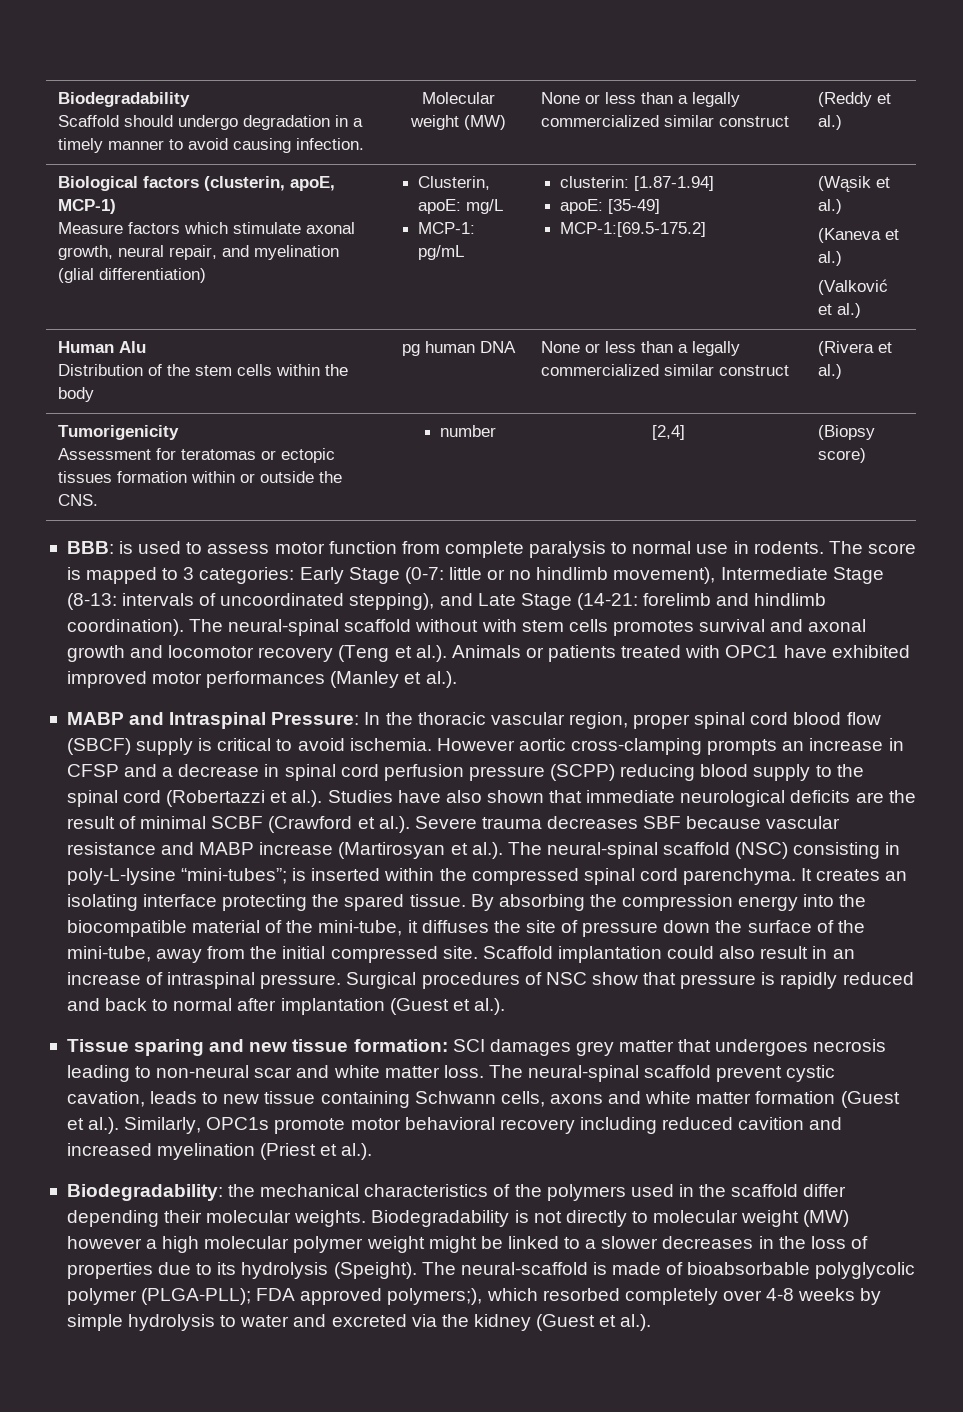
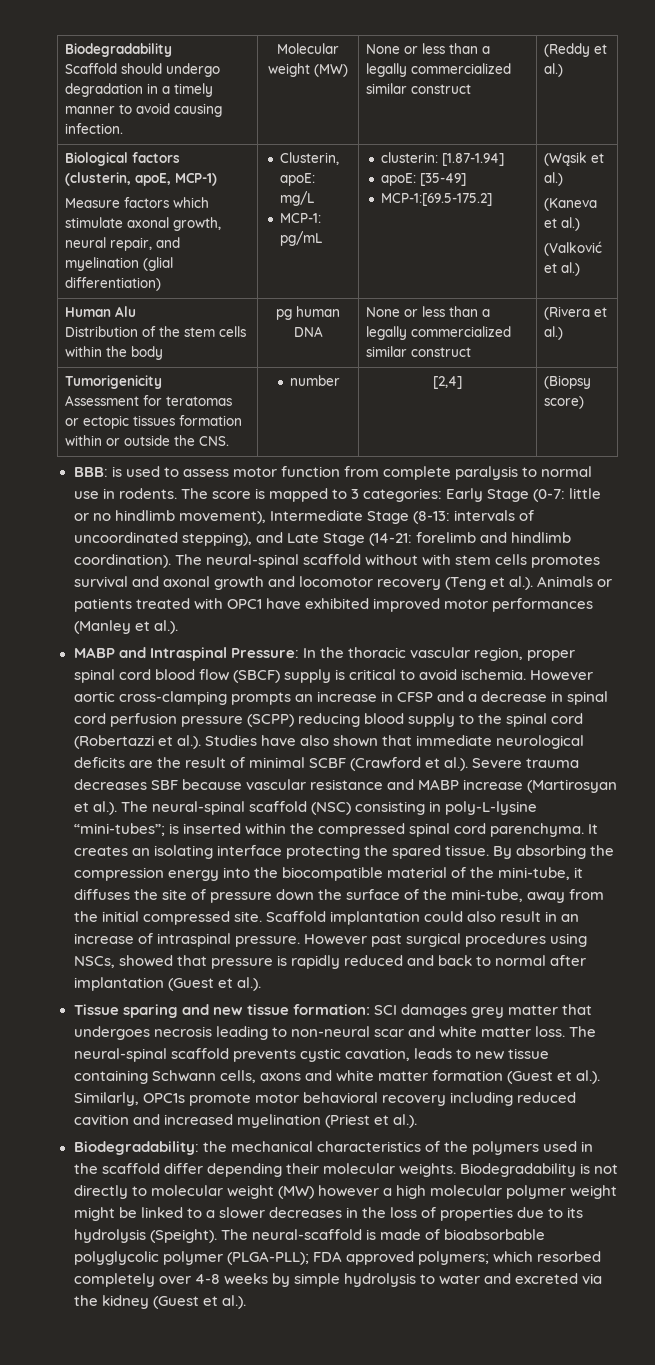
- Surgical procedures of NSC show that pressure is rapidly reduced and back to normal after implantation (Guest et al.).
+ However past surgical procedures using NSCs, showed that pressure is rapidly reduced and back to normal after implantation (Guest et al.).
- The neural-spinal scaffold prevent cystic cavation, leads to new tissue containing Schwann cells, axons and white matter formation (Guest et al.). Similarly, OPC1s promote motor behavioral recovery including reduced cavition and increased myelination (Priest et al.).
+ The neural-spinal scaffold prevents cystic cavation, leads to new tissue containing Schwann cells, axons and white matter formation (Guest et al.). Similarly, OPC1s promote motor behavioral recovery including reduced cavition and increased myelination (Priest et al.).
- The neural-scaffold is made of bioabsorbable polyglycolic polymer (PLGA-PLL); FDA approved polymers;), which resorbed completely over 4-8 weeks by simple hydrolysis to water and excreted via the kidney (Guest et al.).
+ The neural-scaffold is made of bioabsorbable polyglycolic polymer (PLGA-PLL); FDA approved polymers; which resorbed completely over 4-8 weeks by simple hydrolysis to water and excreted via the kidney (Guest et al.).

